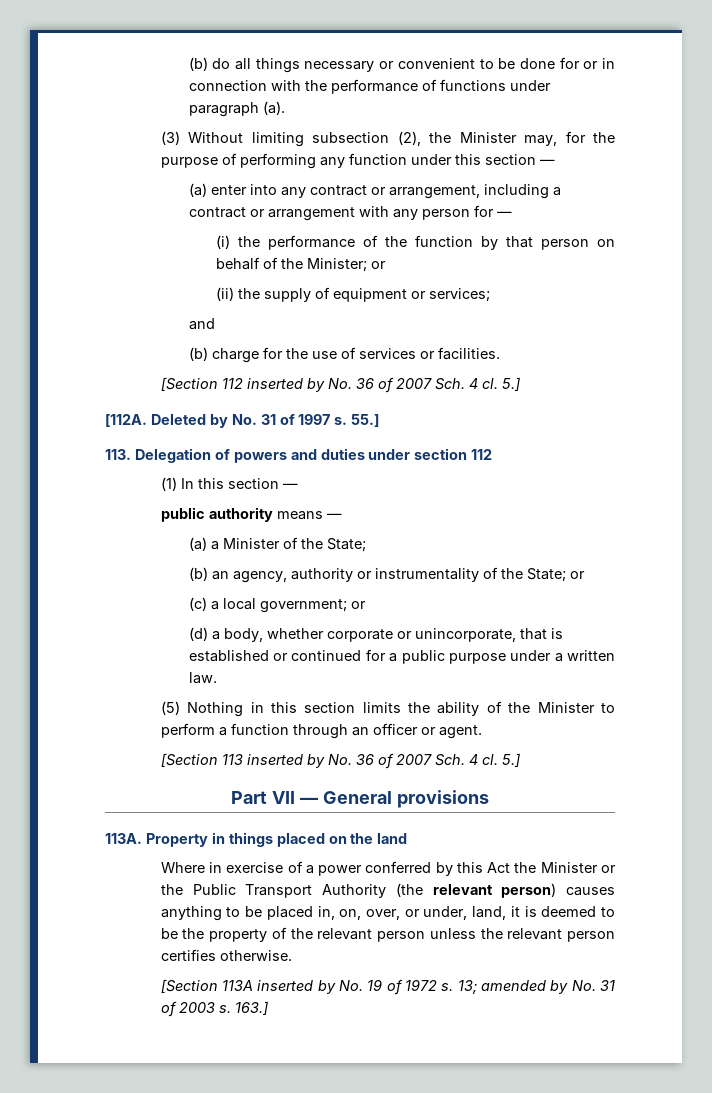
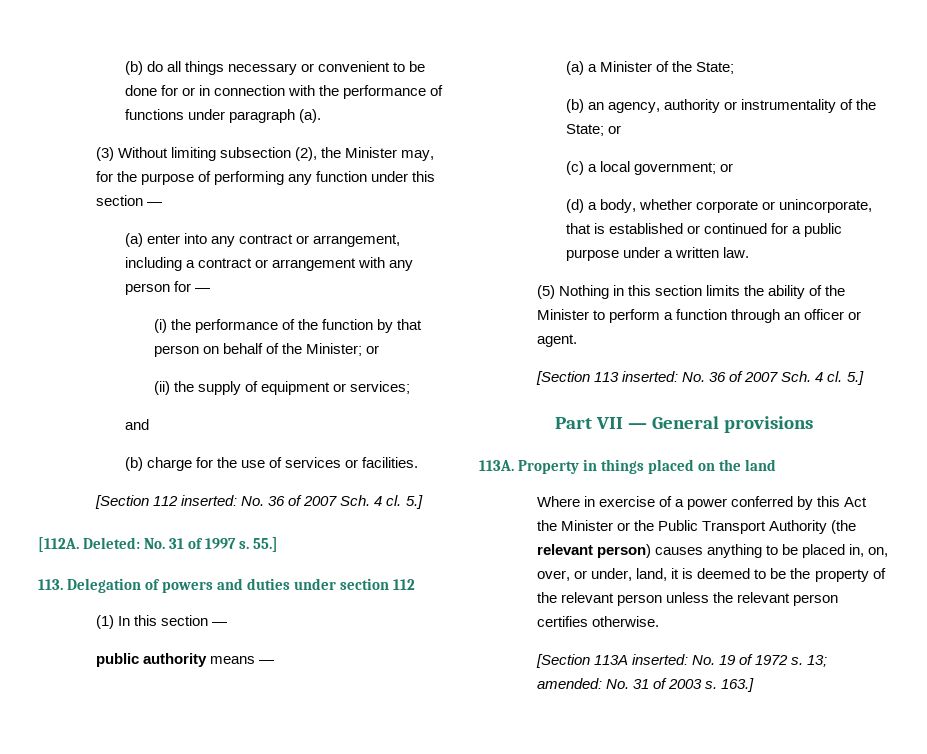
- [Section 112 inserted by No. 36 of 2007 Sch. 4 cl.
+ [Section 112 inserted: No. 36 of 2007 Sch. 4 cl.
- Deleted by No. 31 of 1997 s.
+ Deleted: No. 31 of 1997 s.
- [Section 113 inserted by No. 36 of 2007 Sch. 4 cl.
+ [Section 113 inserted: No. 36 of 2007 Sch. 4 cl.
- [Section 113A inserted by No. 19 of 1972 s.
+ [Section 113A inserted: No. 19 of 1972 s.
- 13; amended by No. 31 of 2003 s.
+ 13; amended: No. 31 of 2003 s.

